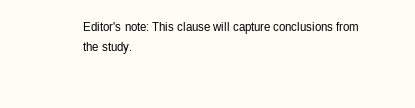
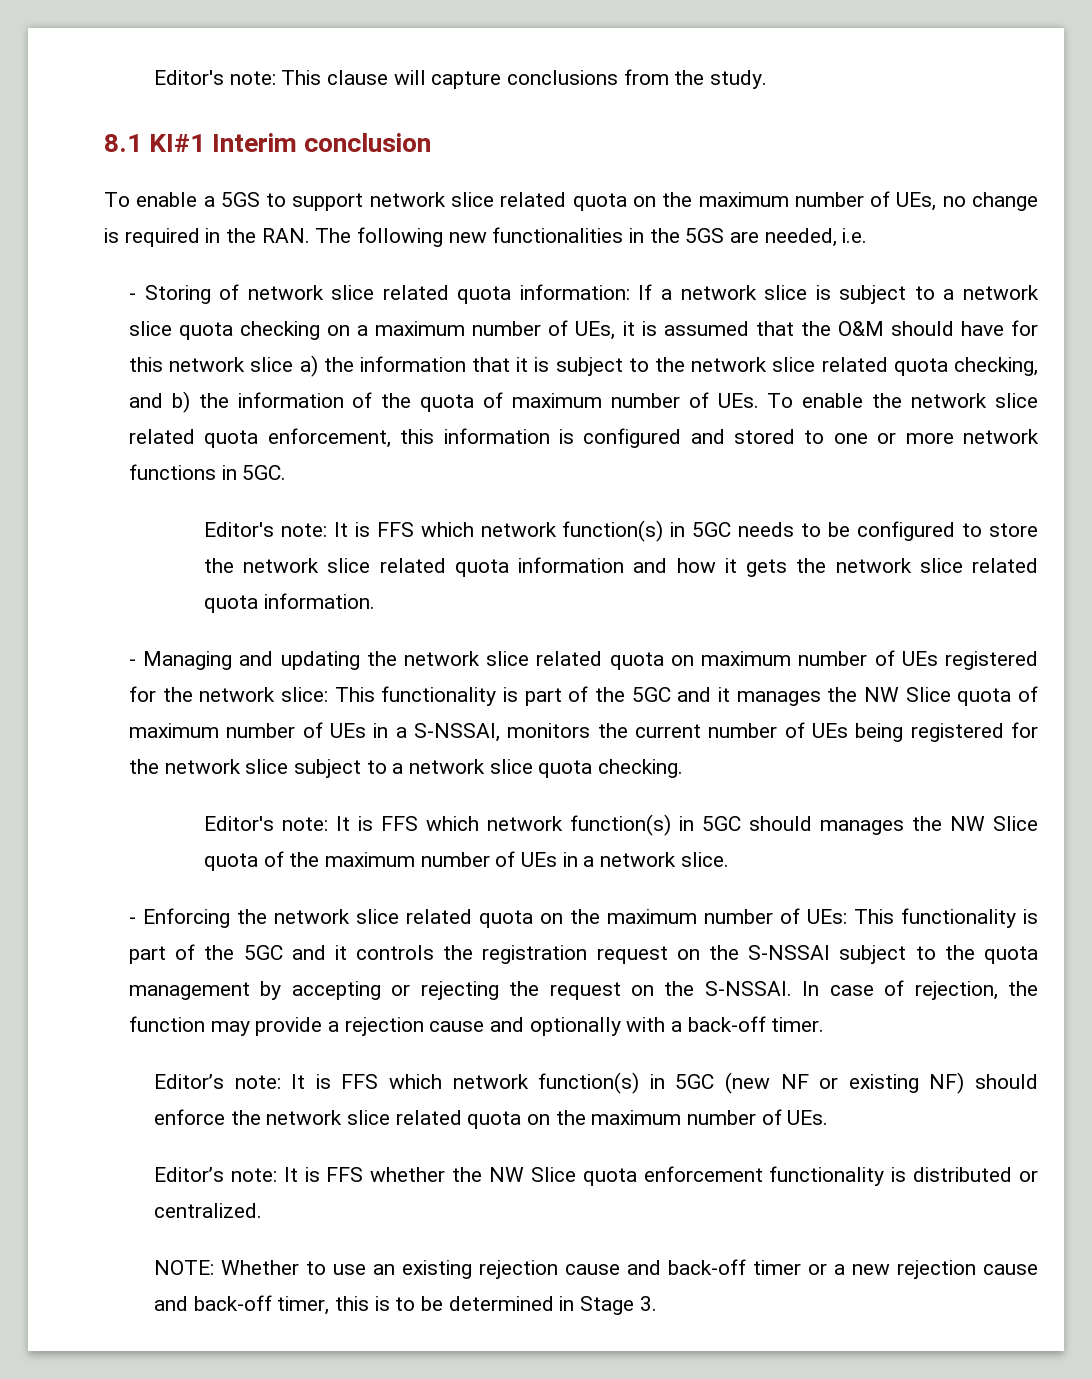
+ 8.1 KI#1 Interim conclusion
+ To enable a 5GS to support network slice related quota on the maximum number of UEs, no change is required in the RAN. The following new functionalities in the 5GS are needed, i.e.
+ - Storing of network slice related quota information: If a network slice is subject to a network slice quota checking on a maximum number of UEs, it is assumed that the O&M should have for this network slice a) the information that it is subject to the network slice related quota checking, and b) the information of the quota of maximum number of UEs. To enable the network slice related quota enforcement, this information is configured and stored to one or more network functions in 5GC.
+ Editor's note: It is FFS which network function(s) in 5GC needs to be configured to store the network slice related quota information and how it gets the network slice related quota information.
+ - Managing and updating the network slice related quota on maximum number of UEs registered for the network slice: This functionality is part of the 5GC and it manages the NW Slice quota of maximum number of UEs in a S-NSSAI, monitors the current number of UEs being registered for the network slice subject to a network slice quota checking.
+ Editor's note: It is FFS which network function(s) in 5GC should manages the NW Slice quota of the maximum number of UEs in a network slice.
+ - Enforcing the network slice related quota on the maximum number of UEs: This functionality is part of the 5GC and it controls the registration request on the S-NSSAI subject to the quota management by accepting or rejecting the request on the S-NSSAI. In case of rejection, the function may provide a rejection cause and optionally with a back-off timer.
+ Editor’s note: It is FFS which network function(s) in 5GC (new NF or existing NF) should enforce the network slice related quota on the maximum number of UEs.
+ Editor’s note: It is FFS whether the NW Slice quota enforcement functionality is distributed or centralized.
+ NOTE: Whether to use an existing rejection cause and back-off timer or a new rejection cause and back-off timer, this is to be determined in Stage 3.

